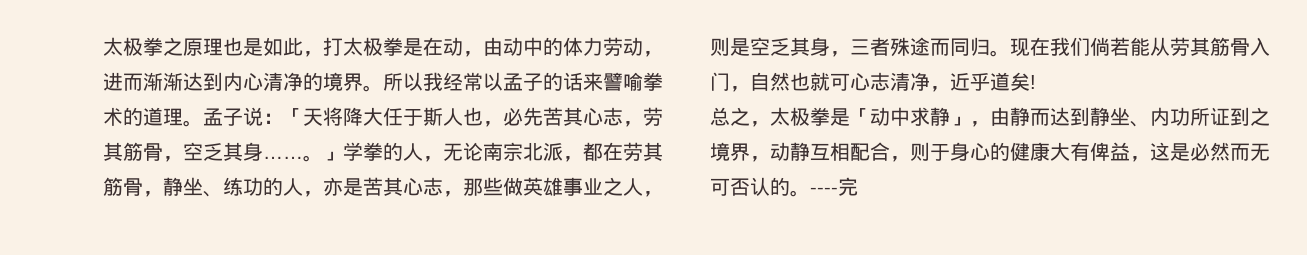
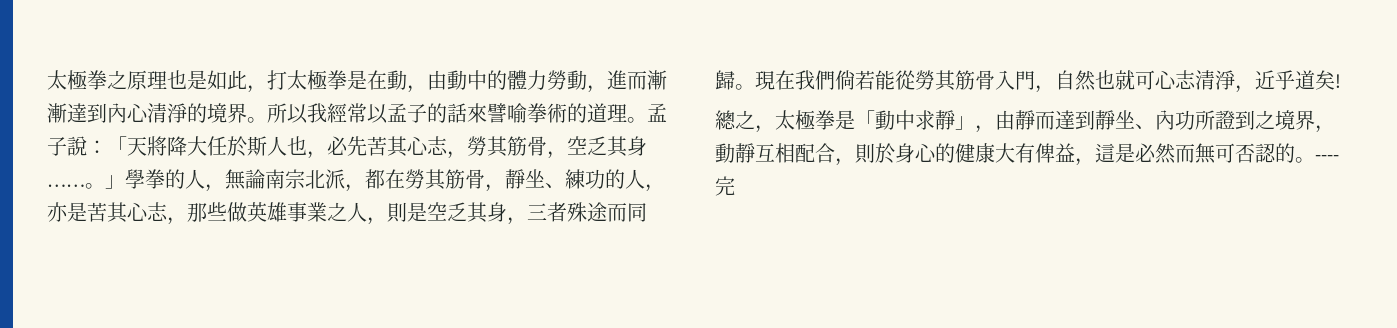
- 太极拳之原理也是如此，打太极拳是在动，由动中的体力劳动，进而渐渐达到内心清净的境界。
+ 太極拳之原理也是如此，打太極拳是在動，由動中的體力勞動，進而漸漸達到內心清淨的境界。
- 所以我经常以孟子的话来譬喻拳术的道理。孟子说：「天将降大任于斯人也，必先苦其心志，劳其筋骨，空乏其身……
+ 所以我經常以孟子的話來譬喻拳術的道理。孟子說：「天將降大任於斯人也，必先苦其心志，勞其筋骨，空乏其身……
- 。」学拳的人，无论南宗北派，都在劳其筋骨，静坐、练功的人，亦是苦其心志，那些做英雄事业之人，则是空乏其身，三者殊途而同归。现在我们倘若能从劳其筋骨入门，自然也就可心志清净，近乎道矣!
+ 。」學拳的人，無論南宗北派，都在勞其筋骨，靜坐、練功的人，亦是苦其心志，那些做英雄事業之人，則是空乏其身，三者殊途而同歸。現在我們倘若能從勞其筋骨入門，自然也就可心志清淨，近乎道矣!
- 总之，太极拳是「动中求静」，由静而达到静坐、内功所证到之境界，动静互相配合，则于身心的健康大有俾益，这是必然而无可否认的。
+ 總之，太極拳是「動中求靜」，由靜而達到靜坐、內功所證到之境界，動靜互相配合，則於身心的健康大有俾益，這是必然而無可否認的。

